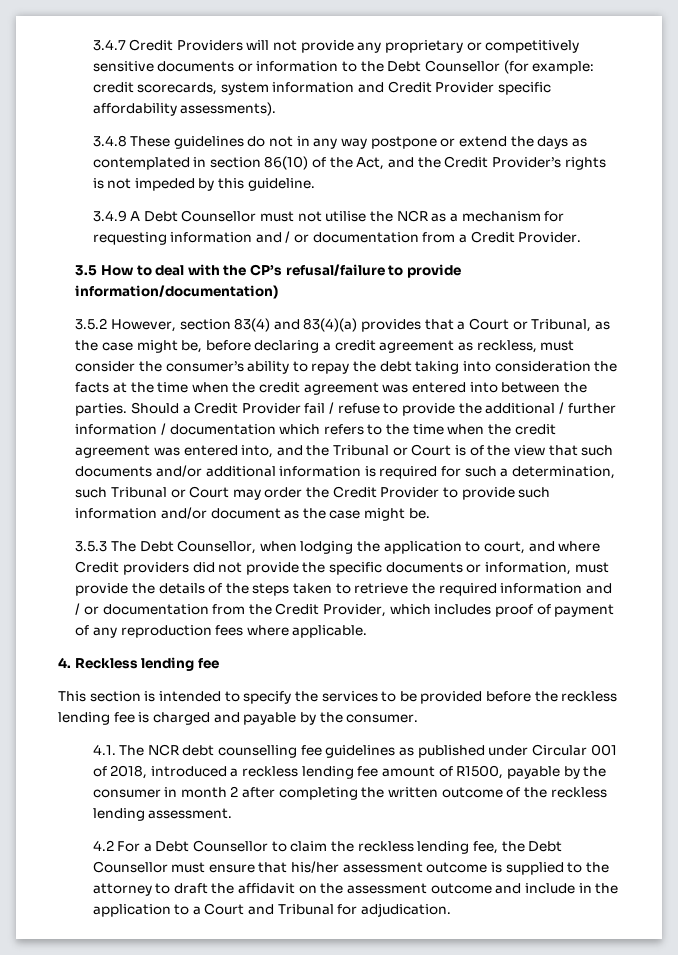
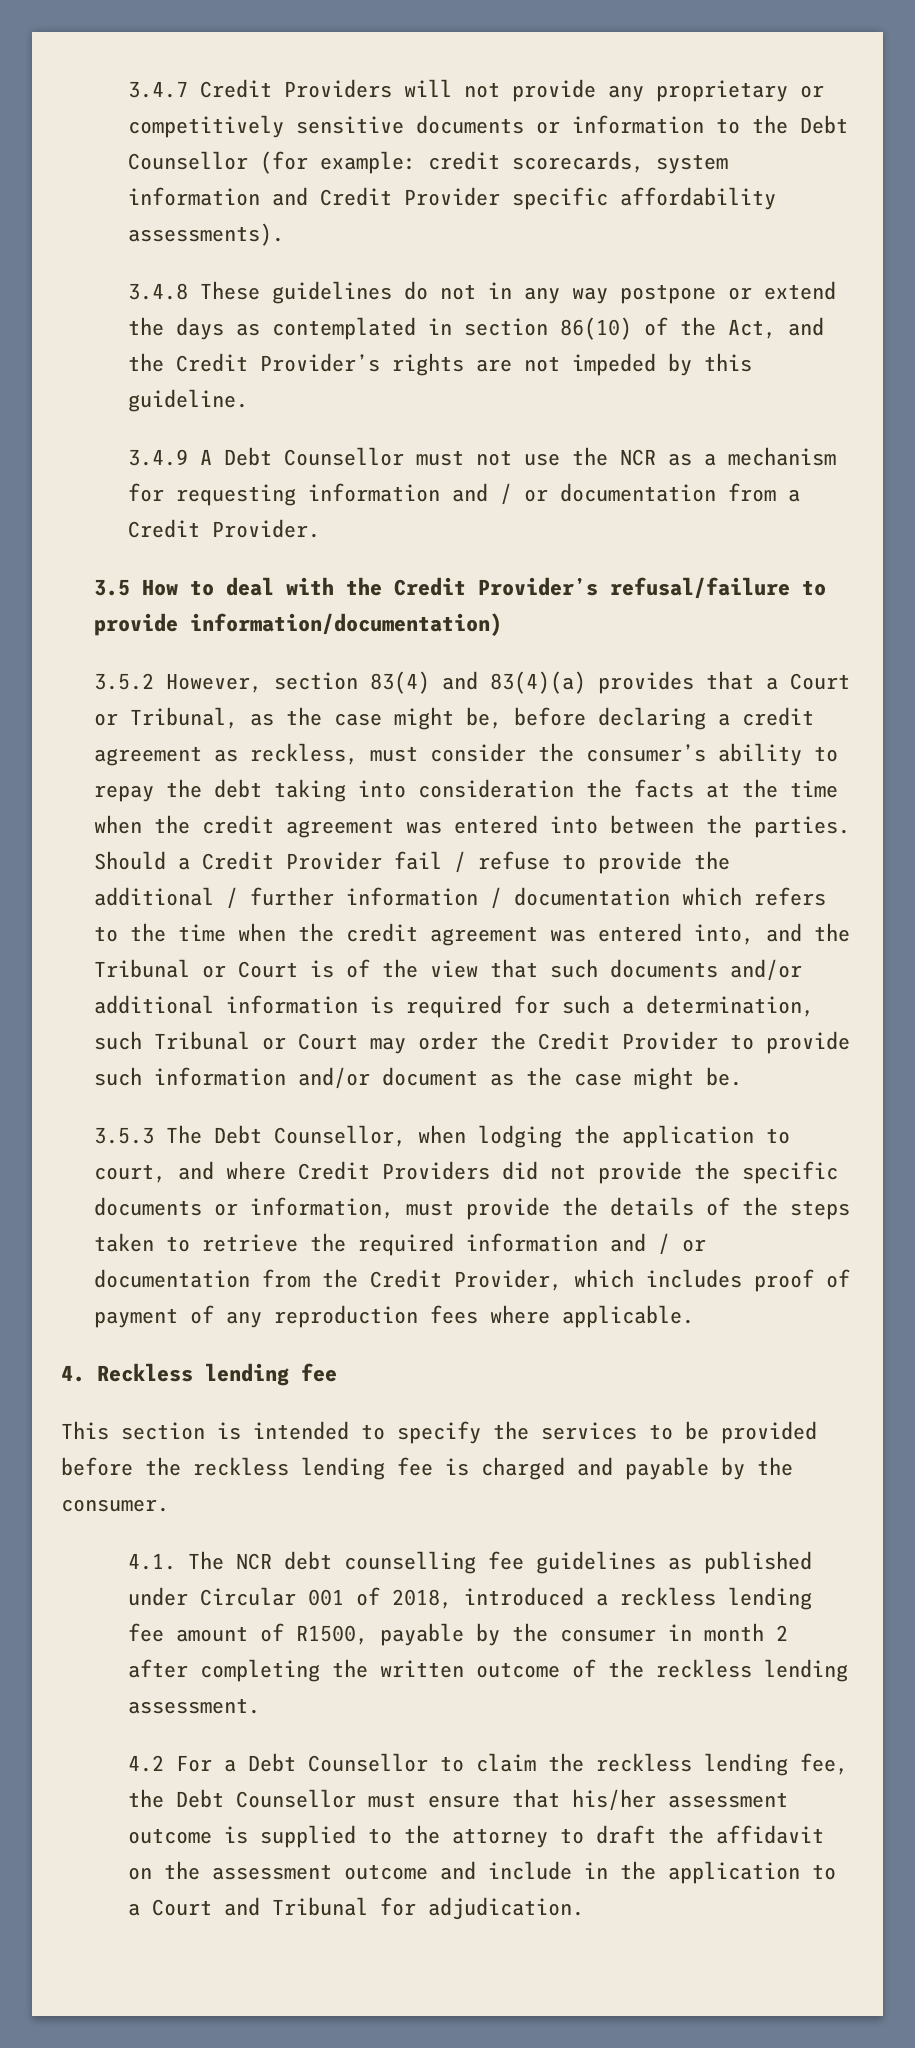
- 3.4.8 These guidelines do not in any way postpone or extend the days as contemplated in section 86(10) of the Act, and the Credit Provider’s rights is not impeded by this guideline.
+ 3.4.8 These guidelines do not in any way postpone or extend the days as contemplated in section 86(10) of the Act, and the Credit Provider’s rights are not impeded by this guideline.
- 3.4.9 A Debt Counsellor must not utilise the NCR as a mechanism for requesting information and / or documentation from a Credit Provider.
+ 3.4.9 A Debt Counsellor must not use the NCR as a mechanism for requesting information and / or documentation from a Credit Provider.
- 3.5 How to deal with the CP’s refusal/failure to provide information/documentation)
+ 3.5 How to deal with the Credit Provider’s refusal/failure to provide information/documentation)
- 3.5.3 The Debt Counsellor, when lodging the application to court, and where Credit providers did not provide the specific documents or information, must provide the details of the steps taken to retrieve the required information and / or documentation from the Credit Provider, which includes proof of payment of any reproduction fees where applicable.
+ 3.5.3 The Debt Counsellor, when lodging the application to court, and where Credit Providers did not provide the specific documents or information, must provide the details of the steps taken to retrieve the required information and / or documentation from the Credit Provider, which includes proof of payment of any reproduction fees where applicable.

